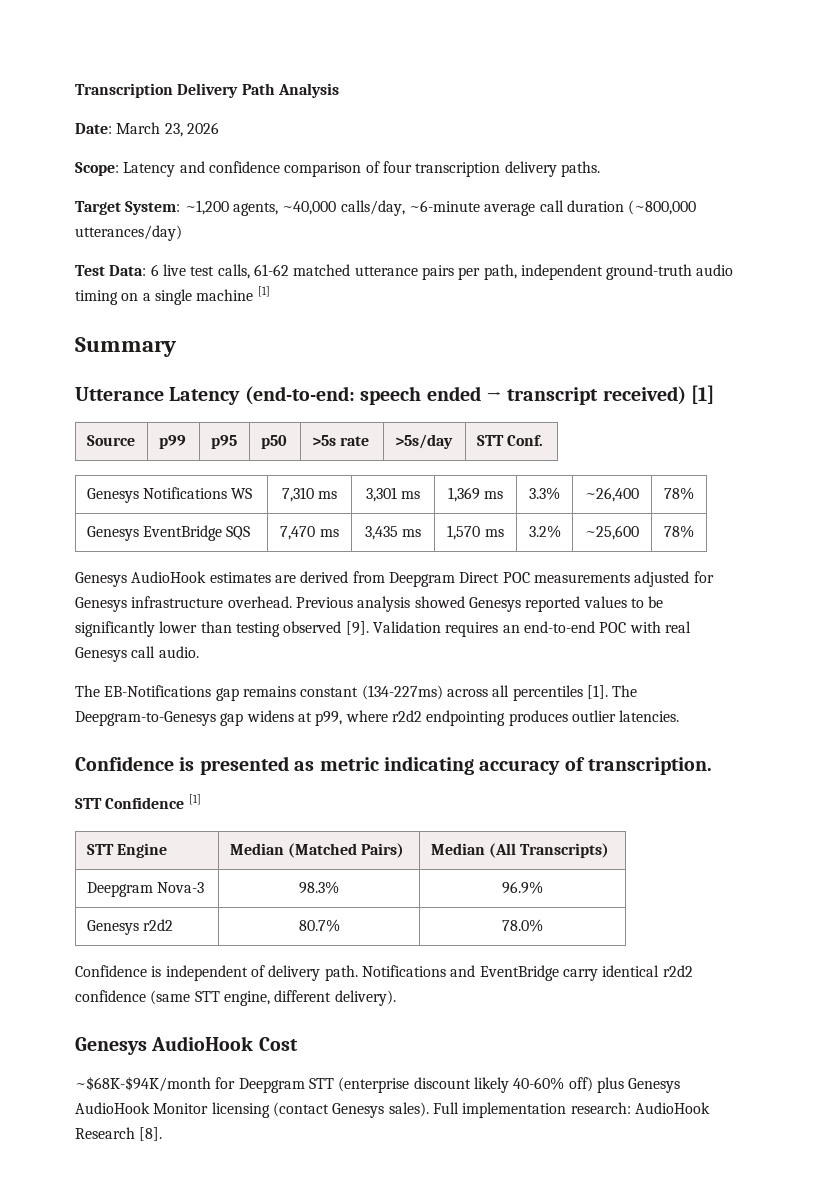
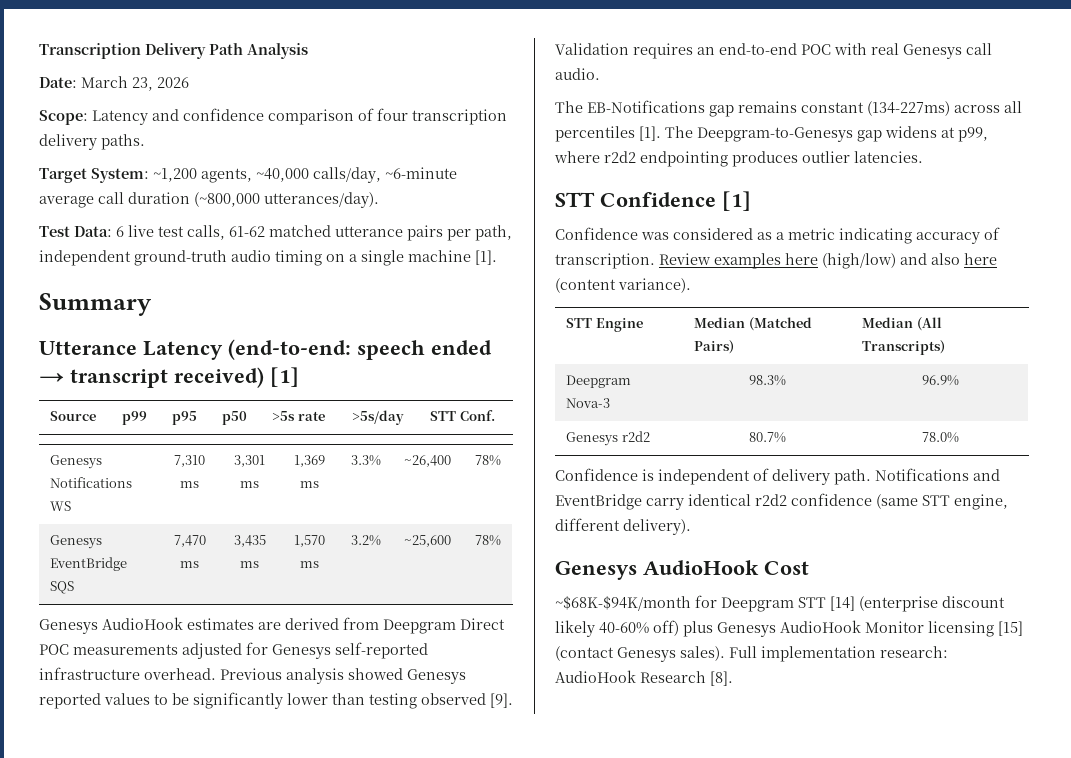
- Target System: ~1,200 agents, ~40,000 calls/day, ~6-minute average call duration (~800,000 utterances/day)
+ Target System: ~1,200 agents, ~40,000 calls/day, ~6-minute average call duration (~800,000 utterances/day).
- Test Data: 6 live test calls, 61-62 matched utterance pairs per path, independent ground-truth audio timing on a single machine [1]
+ Test Data: 6 live test calls, 61-62 matched utterance pairs per path, independent ground-truth audio timing on a single machine [1].
- Genesys AudioHook estimates are derived from Deepgram Direct POC measurements adjusted for Genesys infrastructure overhead.
+ Genesys AudioHook estimates are derived from Deepgram Direct POC measurements adjusted for Genesys self-reported infrastructure overhead.
- Confidence is presented as metric indicating accuracy of transcription.
  STT Confidence [1]
+ Confidence was considered as a metric indicating accuracy of transcription. Review examples here (high/low) and also here (content variance).
- ~$68K-$94K/month for Deepgram STT (enterprise discount likely 40-60% off) plus Genesys AudioHook Monitor licensing (contact Genesys sales).
+ ~$68K-$94K/month for Deepgram STT [14] (enterprise discount likely 40-60% off) plus Genesys AudioHook Monitor licensing [15] (contact Genesys sales).

